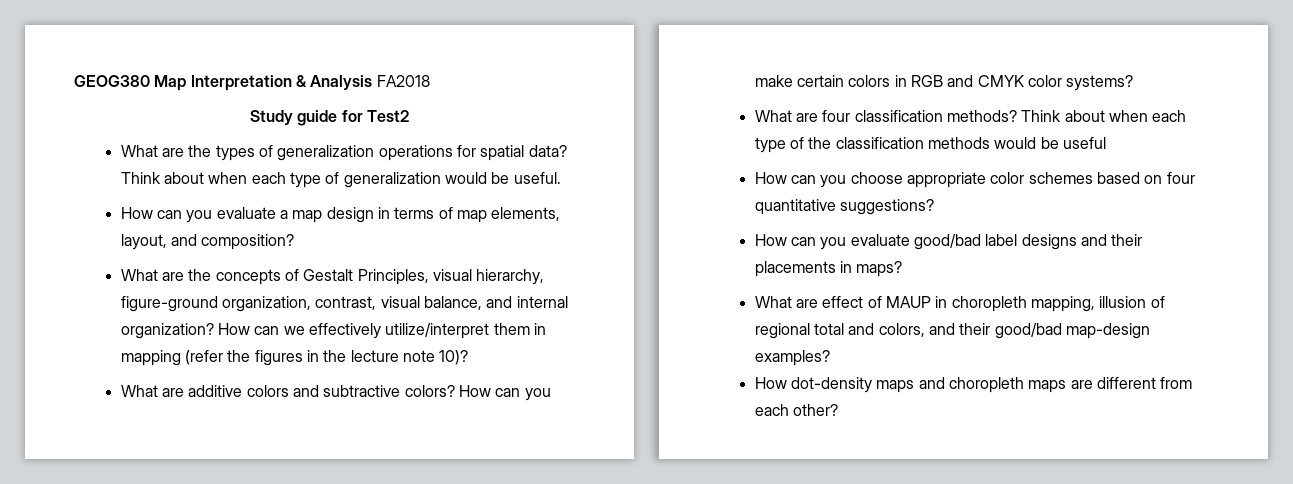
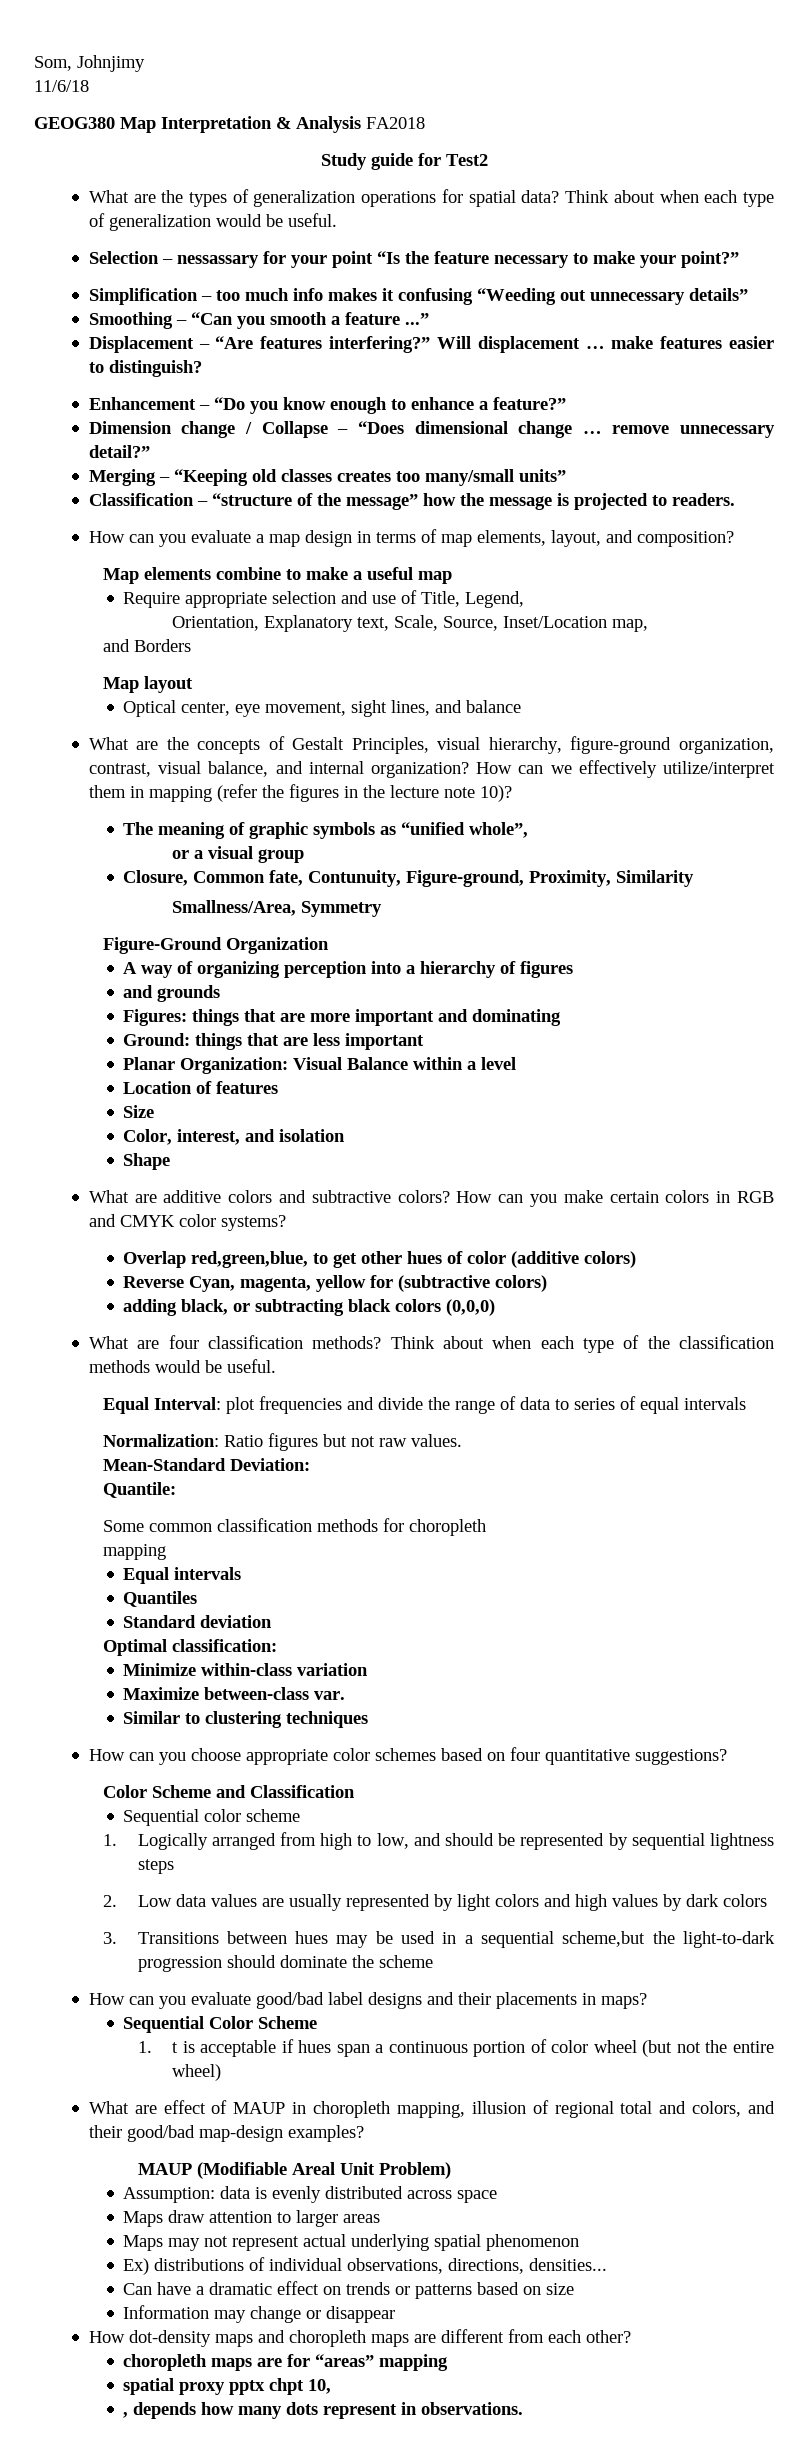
+ Som, Johnjimy
+ 11/6/18
+ Selection – nessassary for your point “Is the feature necessary to make your point?”
+ Simplification – too much info makes it confusing “Weeding out unnecessary details”
+ Smoothing – “Can you smooth a feature ...”
+ Displacement – “Are features interfering?” Will displacement … make features easier to distinguish?
+ Enhancement – “Do you know enough to enhance a feature?”
+ Dimension change / Collapse – “Does dimensional change … remove unnecessary detail?”
+ Merging – “Keeping old classes creates too many/small units”
+ Classification – “structure of the message” how the message is projected to readers.
+ Map elements combine to make a useful map
+ Require appropriate selection and use of Title, Legend,
+ Orientation, Explanatory text, Scale, Source, Inset/Location map,
+ and Borders
+ Map layout
+ Optical center, eye movement, sight lines, and balance
+ The meaning of graphic symbols as “unified whole”,
+ or a visual group
+ Closure, Common fate, Contunuity, Figure-ground, Proximity, Similarity
+ Smallness/Area, Symmetry
+ Figure-Ground Organization
+ A way of organizing perception into a hierarchy of figures
+ and grounds
+ Figures: things that are more important and dominating
+ Ground: things that are less important
+ Planar Organization: Visual Balance within a level
+ Location of features
+ Size
+ Color, interest, and isolation
+ Shape
+ Overlap red,green,blue, to get other hues of color (additive colors)
+ Reverse Cyan, magenta, yellow for (subtractive colors)
+ adding black, or subtracting black colors (0,0,0)
- Think about when each type of the classification methods would be useful
+ Think about when each type of the classification methods would be useful.
+ Equal Interval: plot frequencies and divide the range of data to series of equal intervals
+ Normalization: Ratio figures but not raw values.
+ Mean-Standard Deviation:
+ Quantile:
+ Some common classification methods for choropleth
+ mapping
+ Equal intervals
+ Quantiles
+ Standard deviation
+ Optimal classification:
+ Minimize within-class variation
+ Maximize between-class var.
+ Similar to clustering techniques
+ Color Scheme and Classification
+ Sequential color scheme
+ 1. Logically arranged from high to low, and should be represented by sequential lightness steps
+ 2. Low data values are usually represented by light colors and high values by dark colors
+ 3. Transitions between hues may be used in a sequential scheme,but the light-to-dark progression should dominate the scheme
+ Sequential Color Scheme
+ 1. t is acceptable if hues span a continuous portion of color wheel (but not the entire wheel)
+ MAUP (Modifiable Areal Unit Problem)
+ Assumption: data is evenly distributed across space
+ Maps draw attention to larger areas
+ Maps may not represent actual underlying spatial phenomenon
+ Ex) distributions of individual observations, directions, densities...
+ Can have a dramatic effect on trends or patterns based on size
+ Information may change or disappear
+ choropleth maps are for “areas” mapping
+ spatial proxy pptx chpt 10,
+ , depends how many dots represent in observations.

